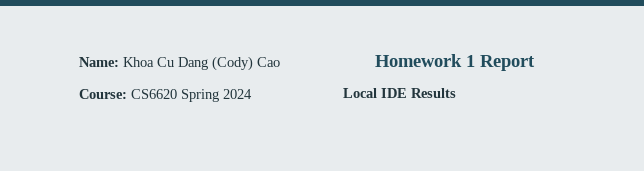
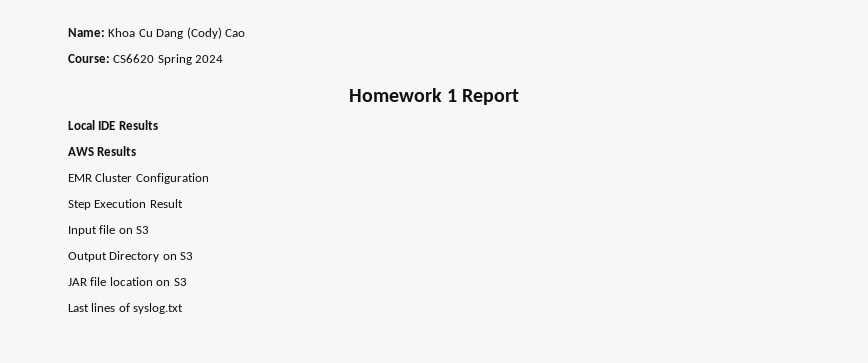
+ AWS Results
+ EMR Cluster Configuration
+ Step Execution Result
+ Input file on S3
+ Output Directory on S3
+ JAR file location on S3
+ Last lines of syslog.txt

